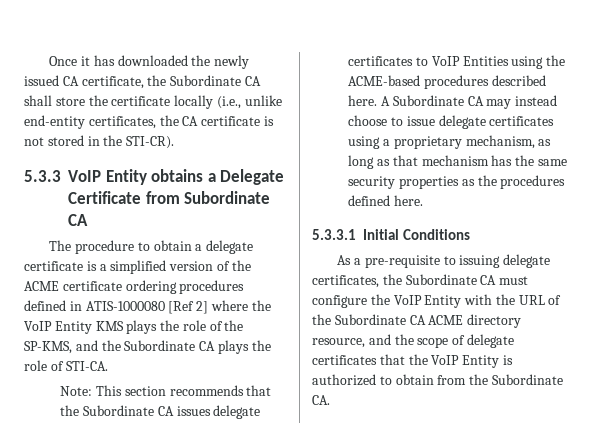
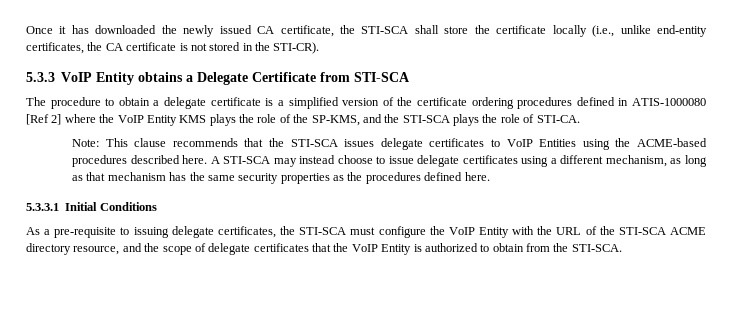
- Once it has downloaded the newly issued CA certificate, the Subordinate CA shall store the certificate locally (i.e., unlike end-entity certificates, the CA certificate is not stored in the STI-CR).
+ Once it has downloaded the newly issued CA certificate, the STI-SCA shall store the certificate locally (i.e., unlike end-entity certificates, the CA certificate is not stored in the STI-CR).
- 5.3.3 VoIP Entity obtains a Delegate Certificate from Subordinate CA
+ 5.3.3 VoIP Entity obtains a Delegate Certificate from STI-SCA
- The procedure to obtain a delegate certificate is a simplified version of the ACME certificate ordering procedures defined in ATIS-1000080 [Ref 2] where the VoIP Entity KMS plays the role of the SP-KMS, and the Subordinate CA plays the role of STI-CA.
+ The procedure to obtain a delegate certificate is a simplified version of the certificate ordering procedures defined in ATIS-1000080 [Ref 2] where the VoIP Entity KMS plays the role of the SP-KMS, and the STI-SCA plays the role of STI-CA.
- Note: This section recommends that the Subordinate CA issues delegate certificates to VoIP Entities using the ACME-based procedures described here.
+ Note: This clause recommends that the STI-SCA issues delegate certificates to VoIP Entities using the ACME-based procedures described here.
- A Subordinate CA may instead choose to issue delegate certificates using a proprietary mechanism, as long as that mechanism has the same security properties as the procedures defined here.
+ A STI-SCA may instead choose to issue delegate certificates using a different mechanism, as long as that mechanism has the same security properties as the procedures defined here.
- As a pre-requisite to issuing delegate certificates, the Subordinate CA must configure the VoIP Entity with the URL of the Subordinate CA ACME directory resource, and the scope of delegate certificates that the VoIP Entity is authorized to obtain from the Subordinate CA.
+ As a pre-requisite to issuing delegate certificates, the STI-SCA must configure the VoIP Entity with the URL of the STI-SCA ACME directory resource, and the scope of delegate certificates that the VoIP Entity is authorized to obtain from the STI-SCA.

